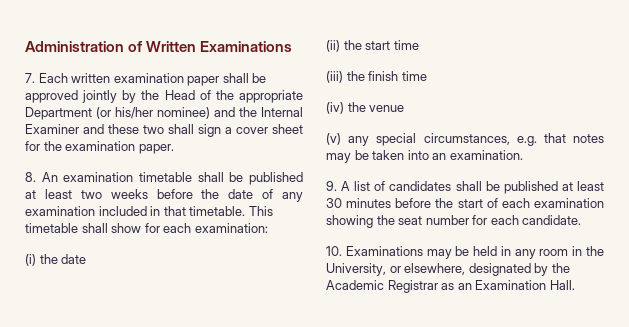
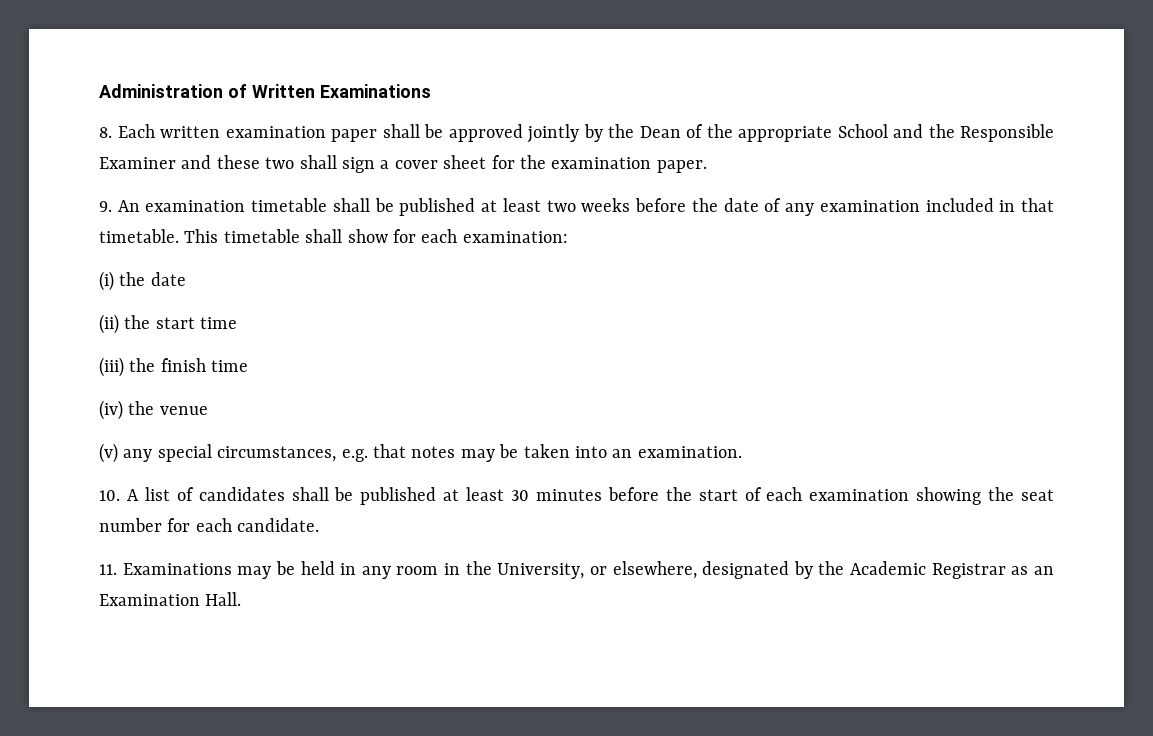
- 7. Each written examination paper shall be approved jointly by the Head of the appropriate Department (or his/her nominee) and the Internal Examiner and these two shall sign a cover sheet for the examination paper.
+ 8. Each written examination paper shall be approved jointly by the Dean of the appropriate School and the Responsible Examiner and these two shall sign a cover sheet for the examination paper.
- 8. An examination timetable shall be published at least two weeks before the date of any examination included in that timetable.
+ 9. An examination timetable shall be published at least two weeks before the date of any examination included in that timetable.
- 9. A list of candidates shall be published at least 30 minutes before the start of each examination showing the seat number for each candidate.
+ 10. A list of candidates shall be published at least 30 minutes before the start of each examination showing the seat number for each candidate.
- 10. Examinations may be held in any room in the University, or elsewhere, designated by the Academic Registrar as an Examination Hall.
+ 11. Examinations may be held in any room in the University, or elsewhere, designated by the Academic Registrar as an Examination Hall.

